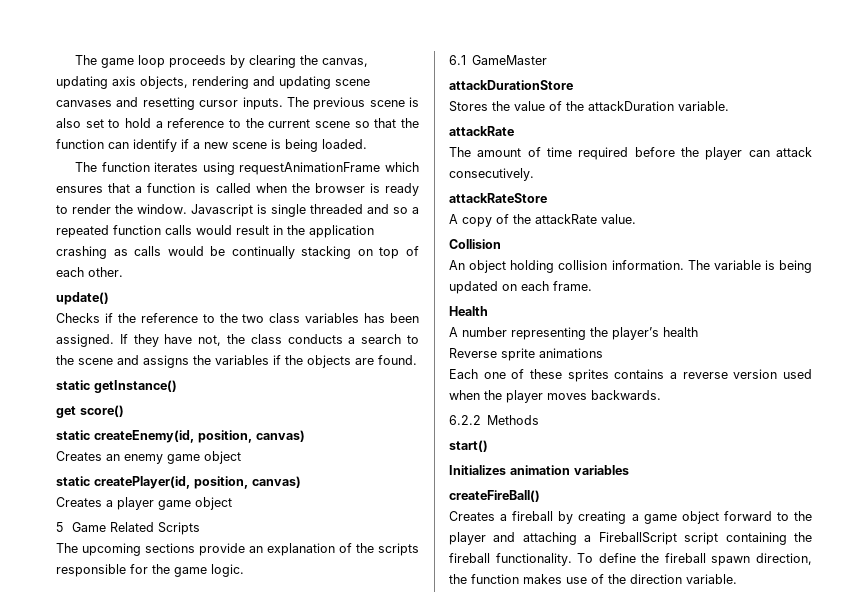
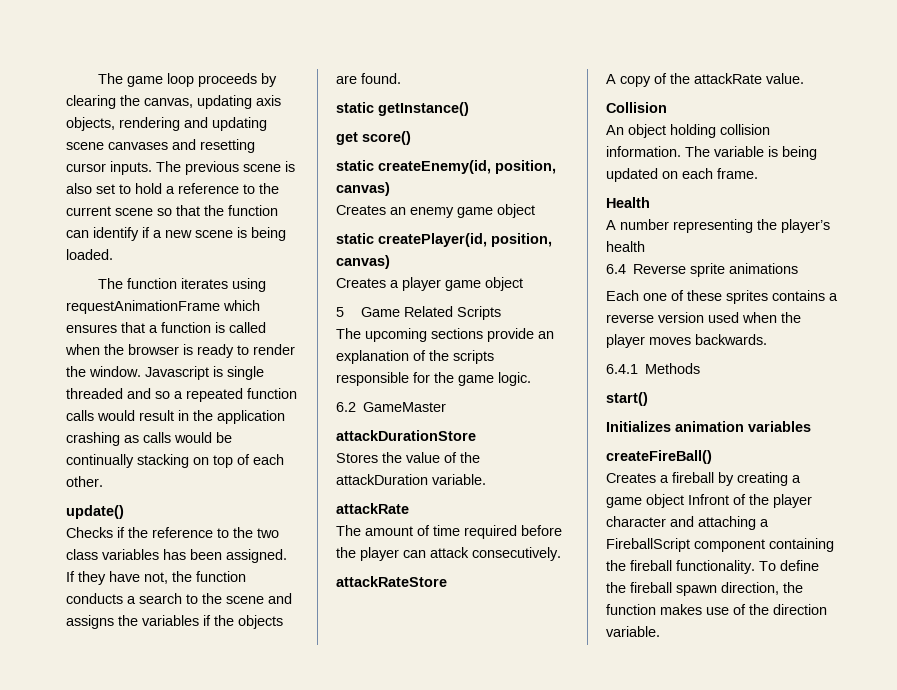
- If they have not, the class conducts a search to the scene and assigns the variables if the objects are found.
+ If they have not, the function conducts a search to the scene and assigns the variables if the objects are found.
- 6.1 GameMaster
+ 6.2 GameMaster
- Reverse sprite animations
+ 6.4 Reverse sprite animations
- 6.2.2 Methods
+ 6.4.1 Methods
- Creates a fireball by creating a game object forward to the player and attaching a FireballScript script containing the fireball functionality.
+ Creates a fireball by creating a game object Infront of the player character and attaching a FireballScript component containing the fireball functionality.

